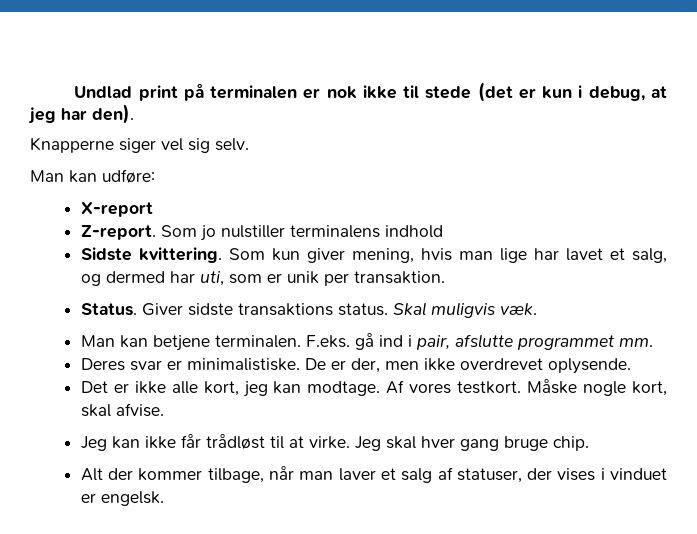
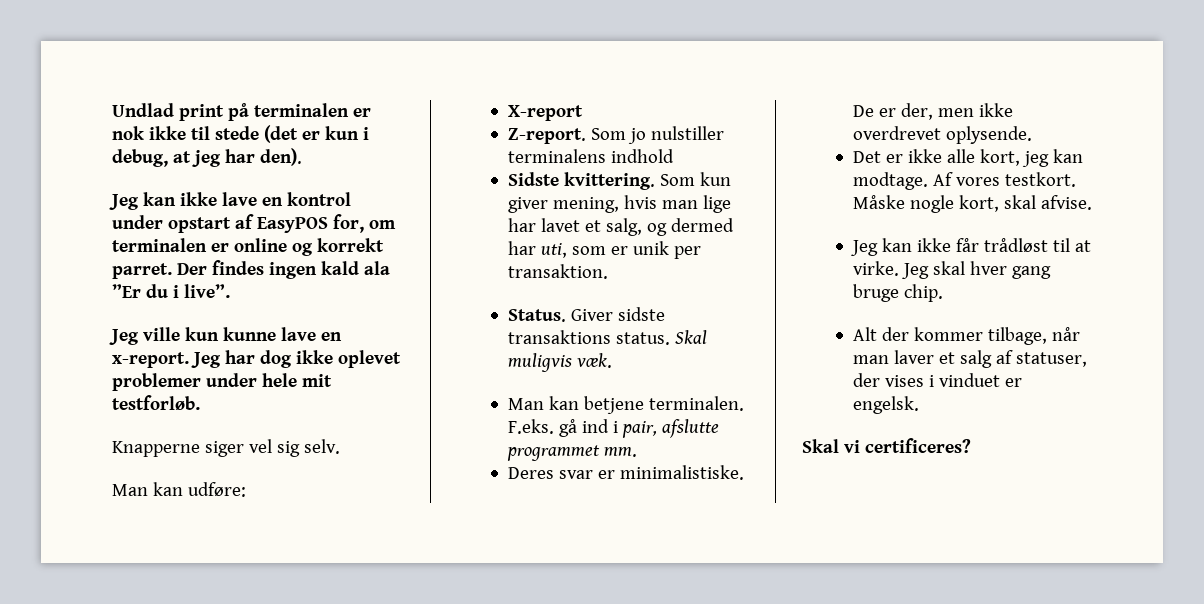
+ Jeg kan ikke lave en kontrol under opstart af EasyPOS for, om terminalen er online og korrekt parret. Der findes ingen kald ala ”Er du i live”.
+ Jeg ville kun kunne lave en x-report. Jeg har dog ikke oplevet problemer under hele mit testforløb.
+ Skal vi certificeres?

